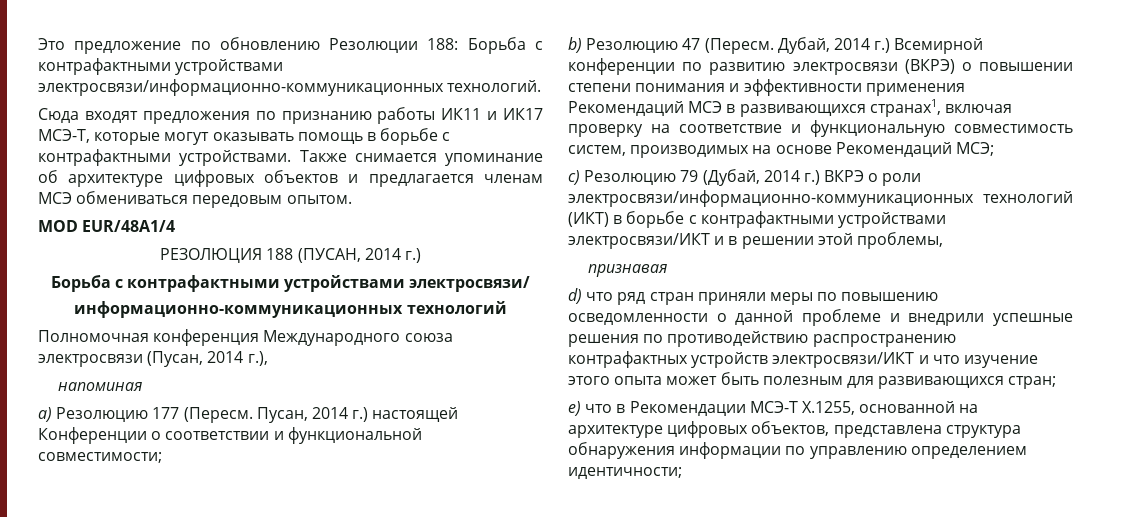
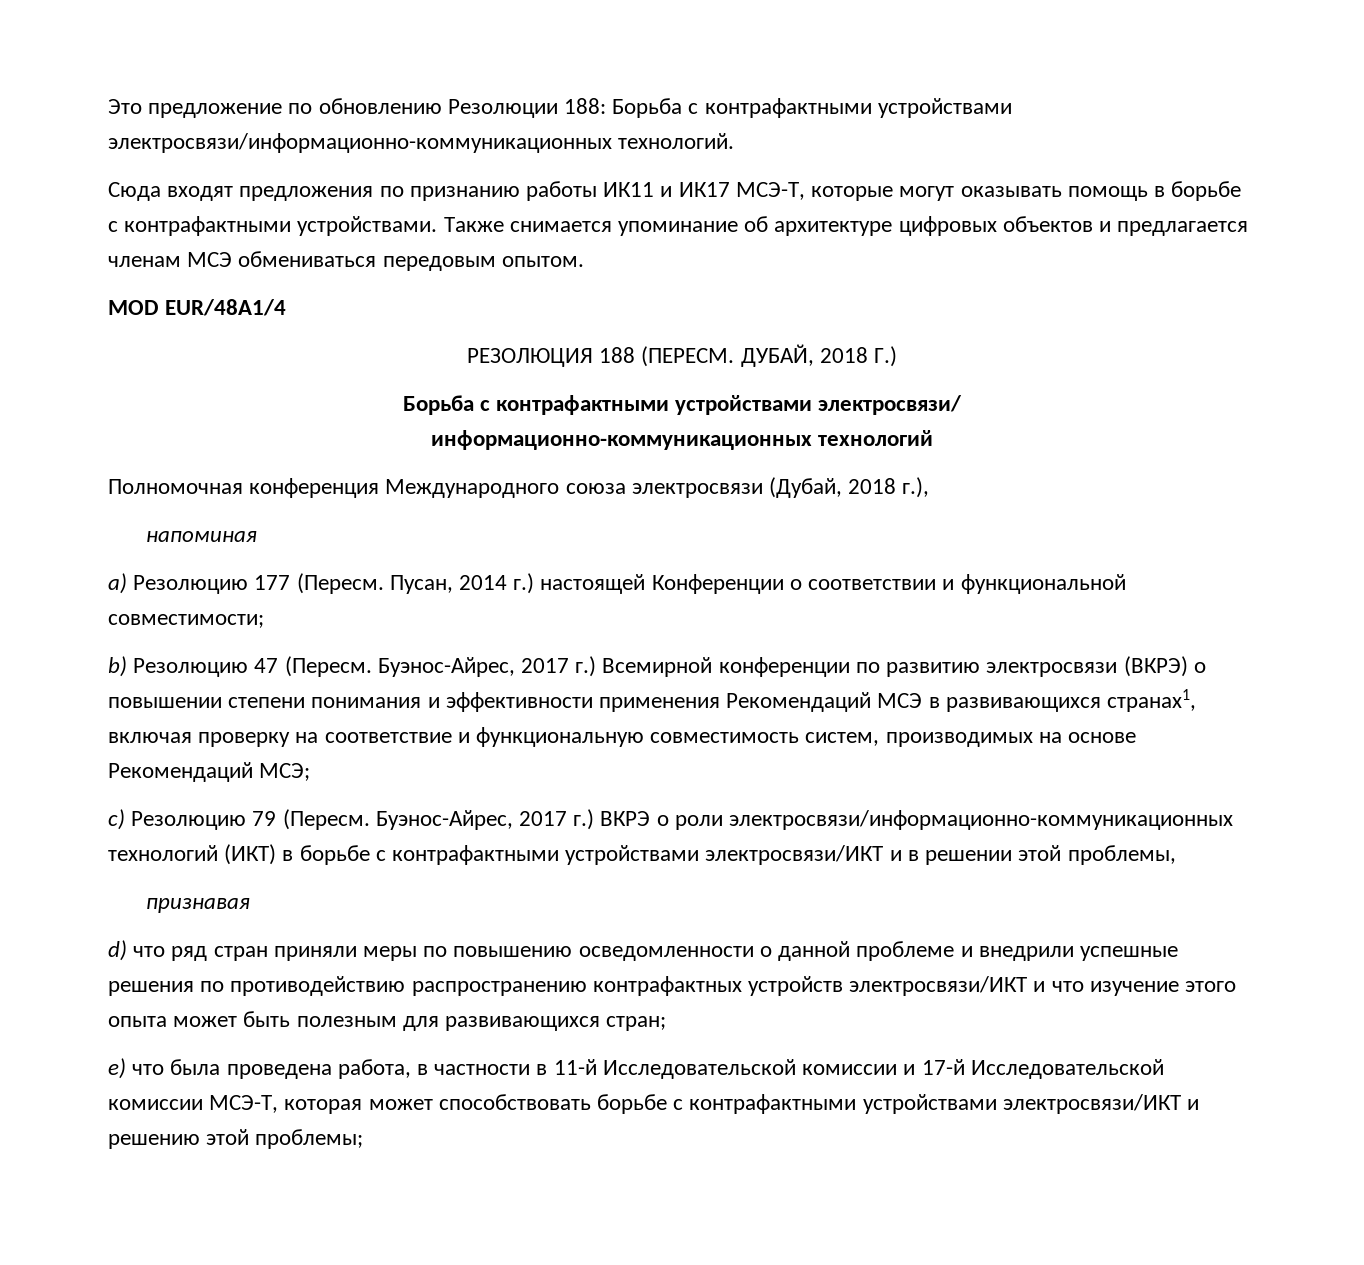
- РЕЗОЛЮЦИЯ 188 (ПУСАН, 2014 г.)
+ РЕЗОЛЮЦИЯ 188 (ПЕРЕСМ. ДУБАЙ, 2018 Г.)
- Полномочная конференция Международного союза электросвязи (Пусан, 2014 г.),
+ Полномочная конференция Международного союза электросвязи (Дубай, 2018 г.),
- Дубай, 2014 г.) Всемирной конференции по развитию электросвязи (ВКРЭ) о повышении степени понимания и эффективности применения Рекомендаций МСЭ в развивающихся странах1, включая проверку на соответствие и функциональную совместимость систем, производимых на основе Рекомендаций МСЭ;
+ Буэнос-Айрес, 2017 г.) Всемирной конференции по развитию электросвязи (ВКРЭ) о повышении степени понимания и эффективности применения Рекомендаций МСЭ в развивающихся странах1, включая проверку на соответствие и функциональную совместимость систем, производимых на основе Рекомендаций МСЭ;
- c) Резолюцию 79 (Дубай, 2014 г.) ВКРЭ о роли электросвязи/информационно-коммуникационных технологий (ИКТ) в борьбе с контрафактными устройствами электросвязи/ИКТ и в решении этой проблемы,
+ c) Резолюцию 79 (Пересм. Буэнос-Айрес, 2017 г.) ВКРЭ о роли электросвязи/информационно-коммуникационных технологий (ИКТ) в борьбе с контрафактными устройствами электросвязи/ИКТ и в решении этой проблемы,
- e) что в Рекомендации МСЭ-Т X.1255, основанной на архитектуре цифровых объектов, представлена структура обнаружения информации по управлению определением идентичности;
+ e) что была проведена работа, в частности в 11-й Исследовательской комиссии и 17-й Исследовательской комиссии МСЭ-T, которая может способствовать борьбе с контрафактными устройствами электросвязи/ИКТ и решению этой проблемы;

